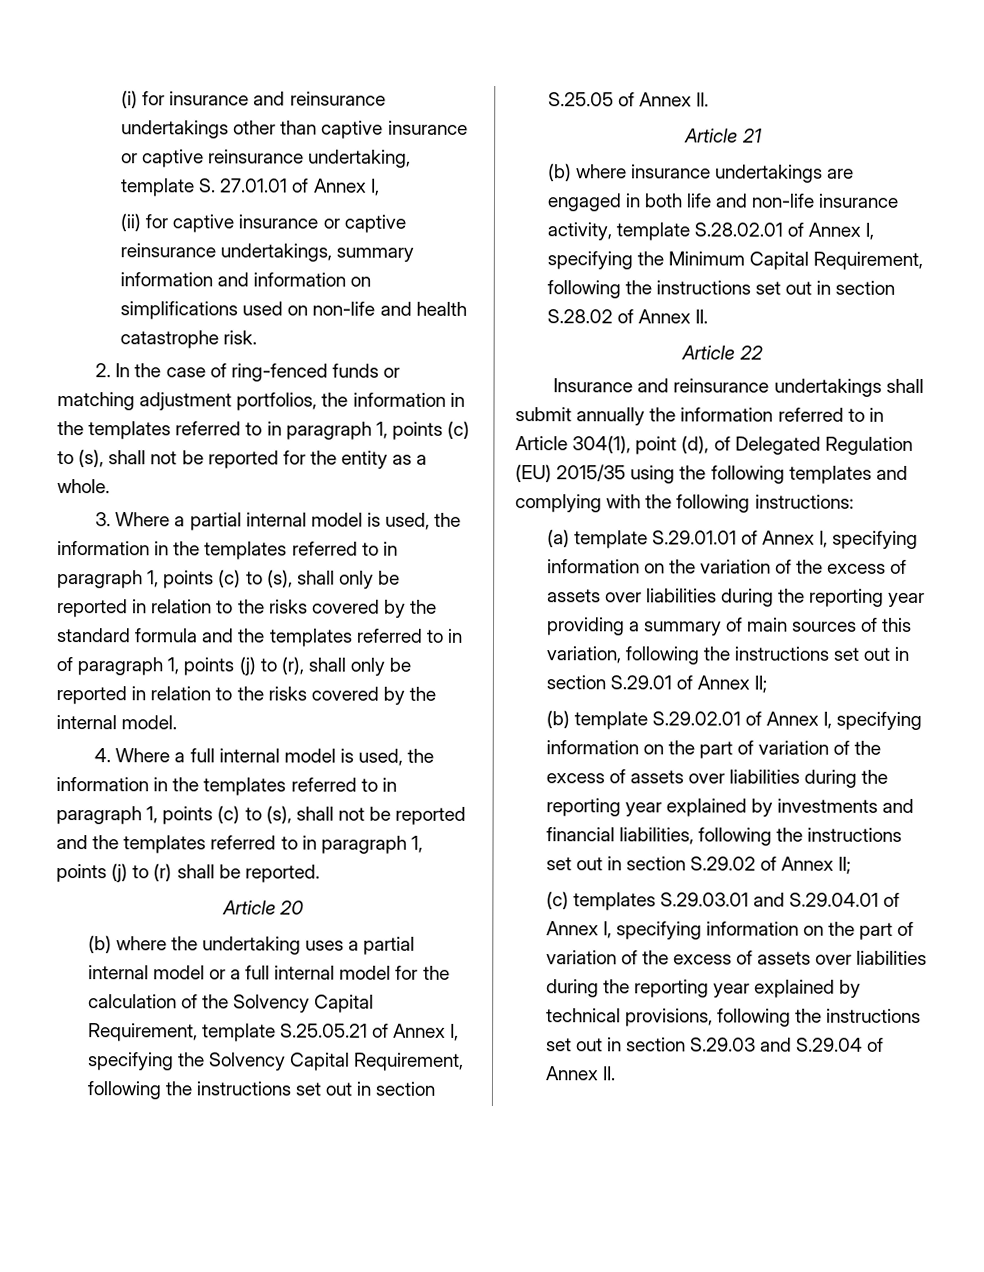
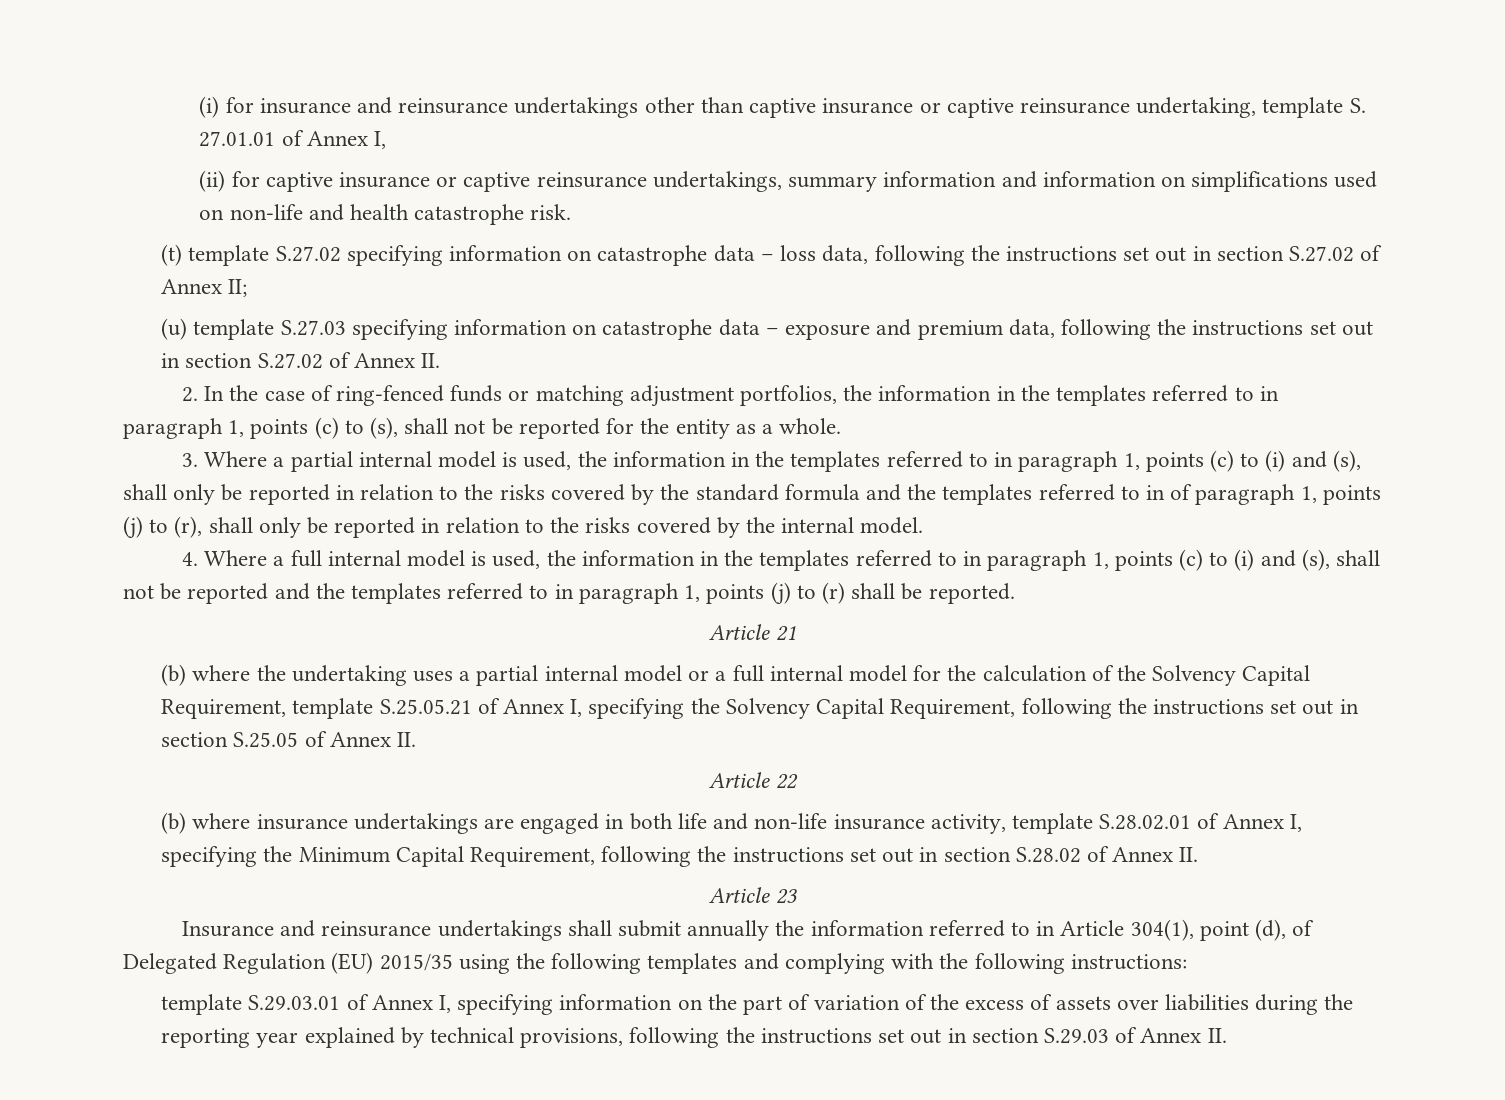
+ (t) template S.27.02 specifying information on catastrophe data – loss data, following the instructions set out in section S.27.02 of Annex II;
+ (u) template S.27.03 specifying information on catastrophe data – exposure and premium data, following the instructions set out in section S.27.02 of Annex II.
- 3. Where a partial internal model is used, the information in the templates referred to in paragraph 1, points (c) to (s), shall only be reported in relation to the risks covered by the standard formula and the templates referred to in of paragraph 1, points (j) to (r), shall only be reported in relation to the risks covered by the internal model.
+ 3. Where a partial internal model is used, the information in the templates referred to in paragraph 1, points (c) to (i) and (s), shall only be reported in relation to the risks covered by the standard formula and the templates referred to in of paragraph 1, points (j) to (r), shall only be reported in relation to the risks covered by the internal model.
- 4. Where a full internal model is used, the information in the templates referred to in paragraph 1, points (c) to (s), shall not be reported and the templates referred to in paragraph 1, points (j) to (r) shall be reported.
+ 4. Where a full internal model is used, the information in the templates referred to in paragraph 1, points (c) to (i) and (s), shall not be reported and the templates referred to in paragraph 1, points (j) to (r) shall be reported.
- Article 20
+ Article 21
- Article 21
+ Article 22
- Article 22
+ Article 23
- (a) template S.29.01.01 of Annex I, specifying information on the variation of the excess of assets over liabilities during the reporting year providing a summary of main sources of this variation, following the instructions set out in section S.29.01 of Annex II;
- (b) template S.29.02.01 of Annex I, specifying information on the part of variation of the excess of assets over liabilities during the reporting year explained by investments and financial liabilities, following the instructions set out in section S.29.02 of Annex II;
- (c) templates S.29.03.01 and S.29.04.01 of Annex I, specifying information on the part of variation of the excess of assets over liabilities during the reporting year explained by technical provisions, following the instructions set out in section S.29.03 and S.29.04 of Annex II.
+ template S.29.03.01 of Annex I, specifying information on the part of variation of the excess of assets over liabilities during the reporting year explained by technical provisions, following the instructions set out in section S.29.03 of Annex II.

